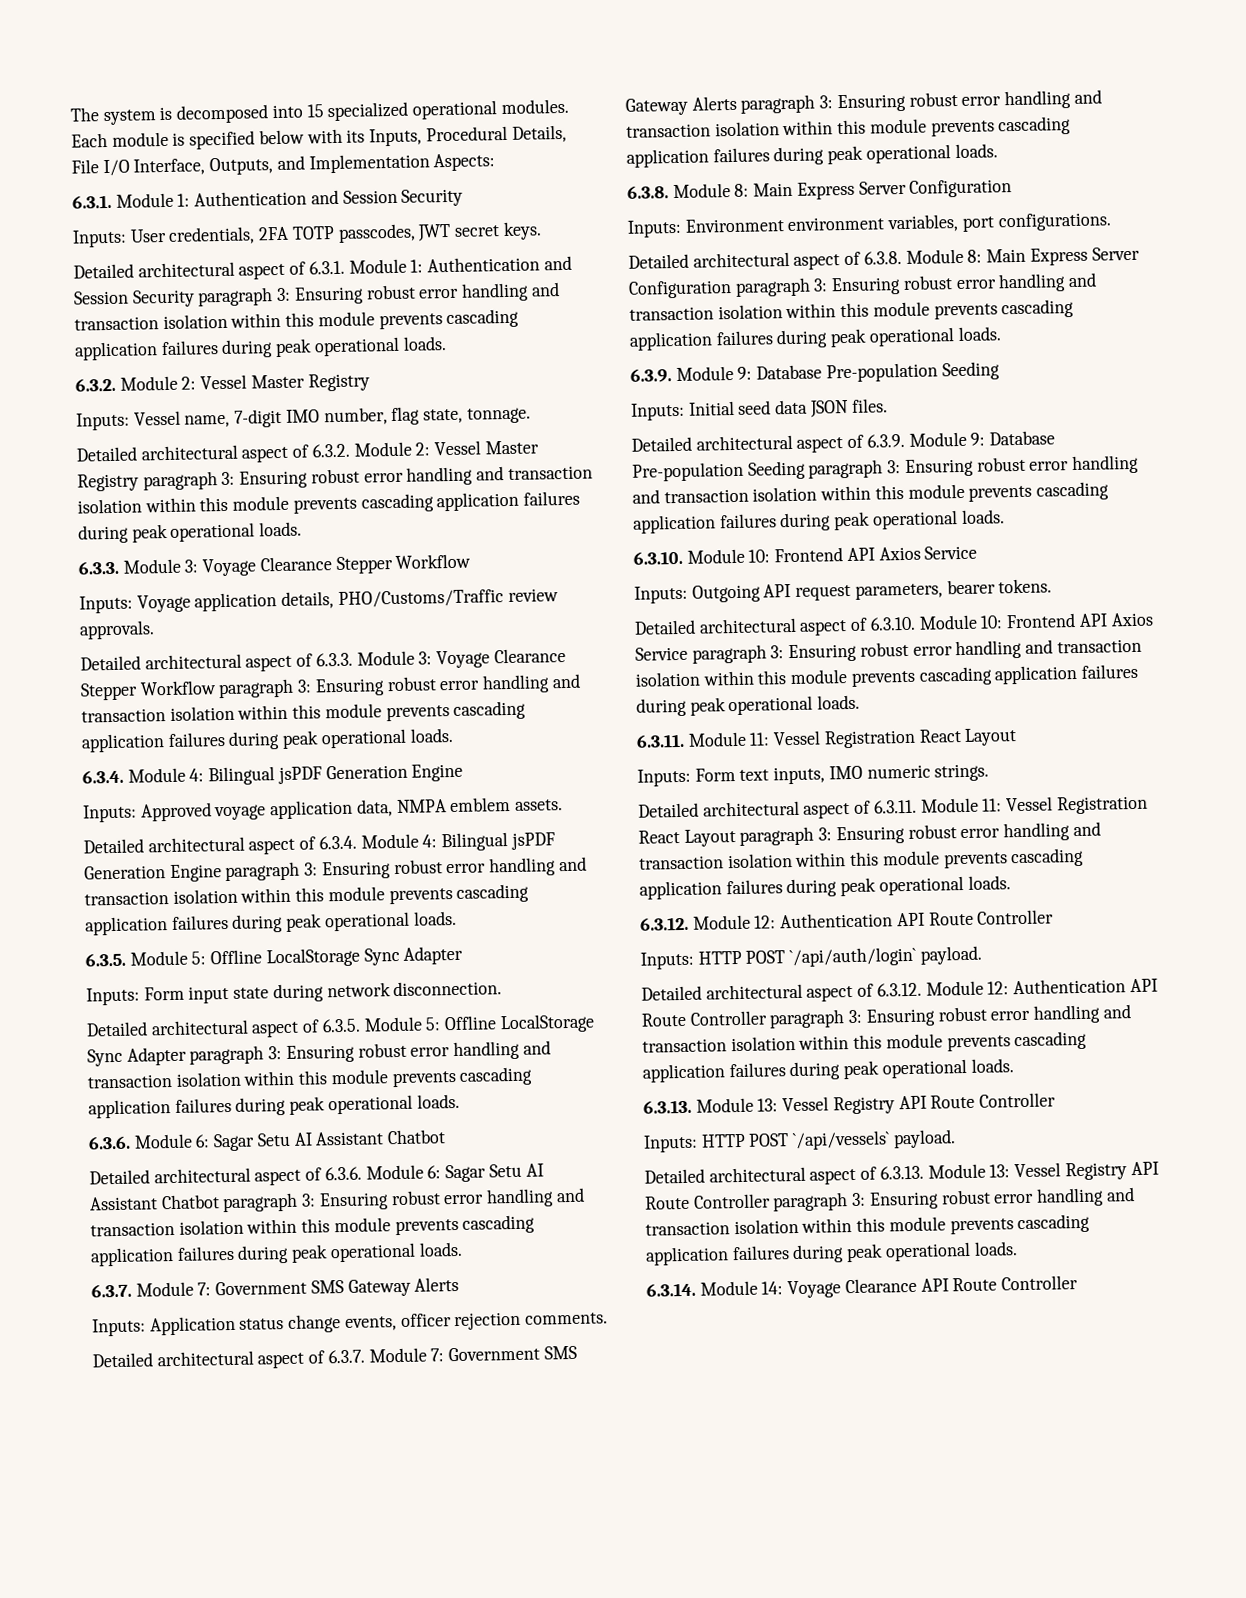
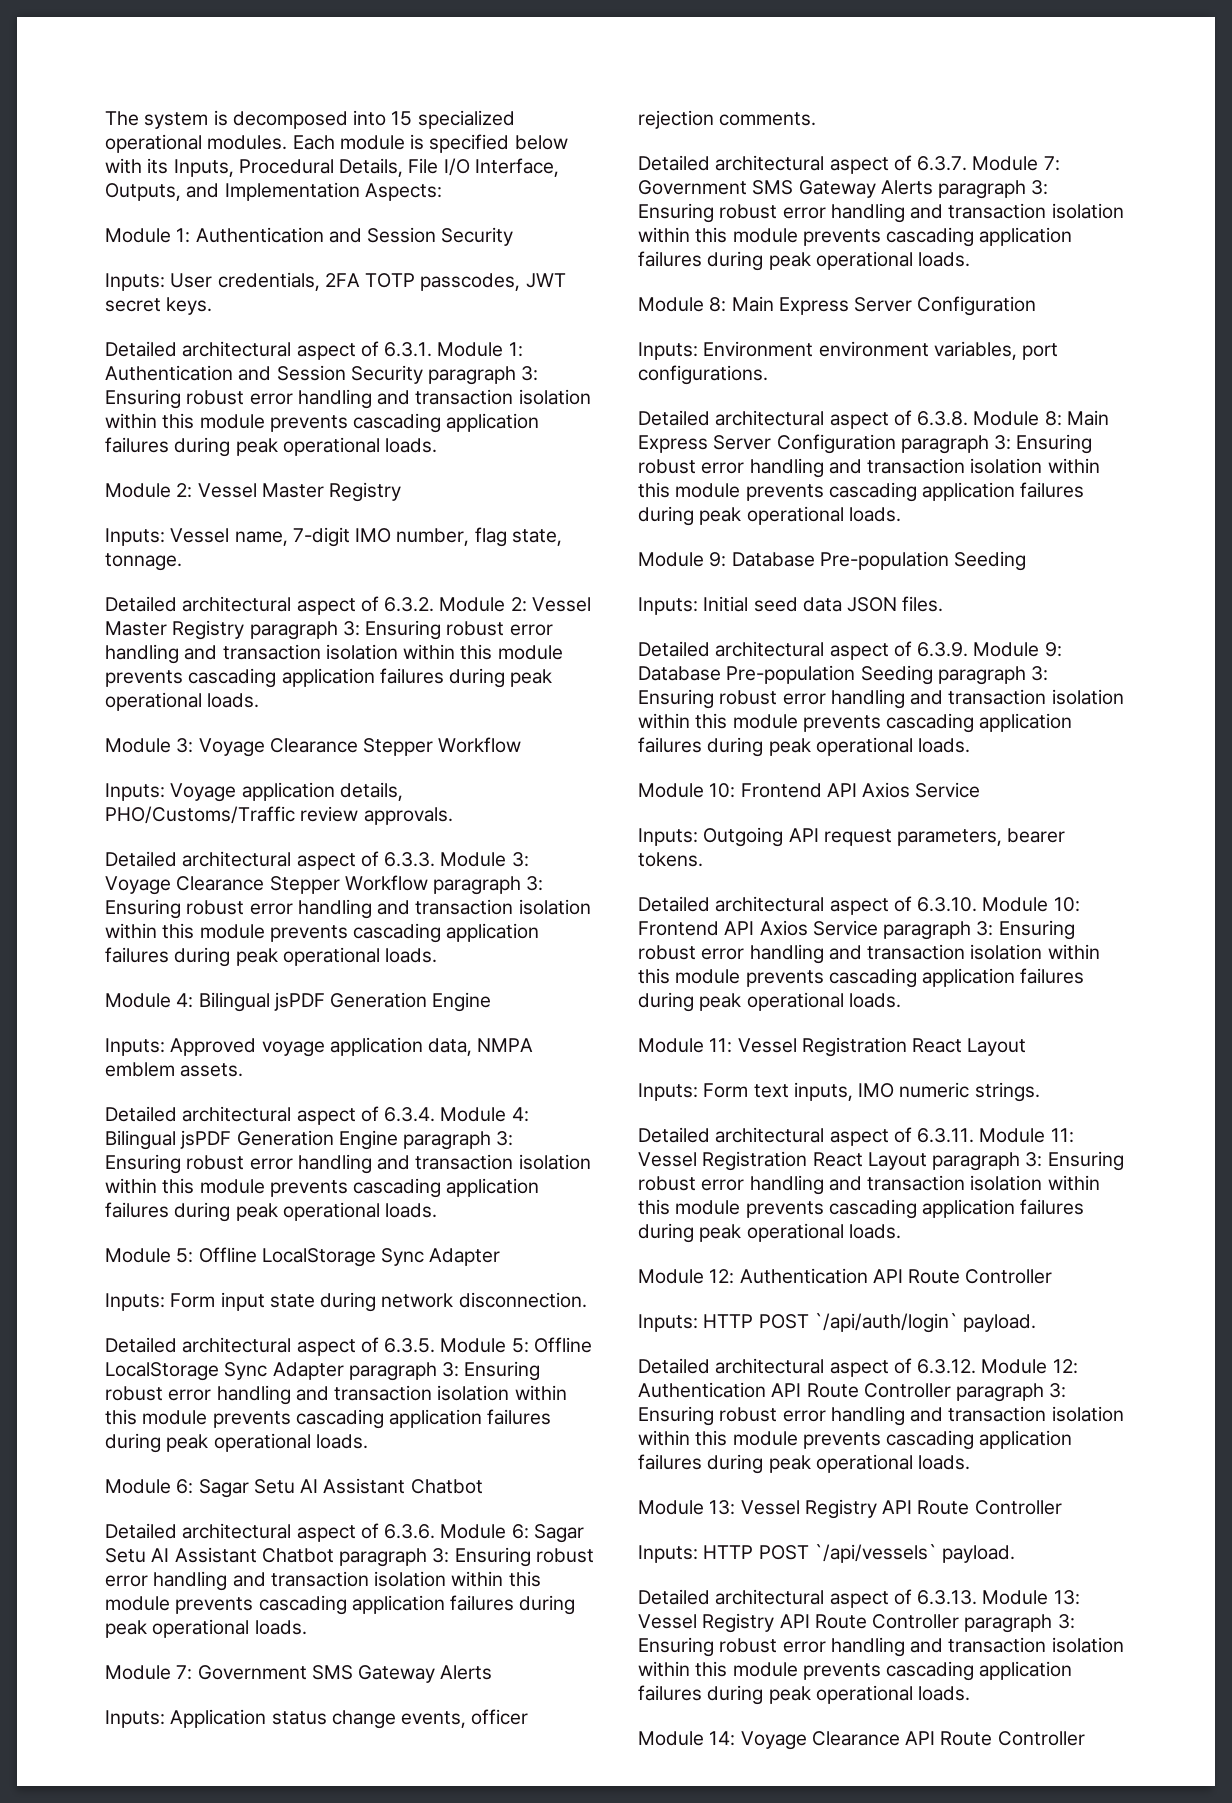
  Each module is specified below with its Inputs, Procedural Details, File I/O Interface, Outputs, and Implementation Aspects:
- 6.3.1. Module 1: Authentication and Session Security
+ Module 1: Authentication and Session Security
  Detailed architectural aspect of 6.3.1. Module 1: Authentication and Session Security paragraph 3: Ensuring robust error handling and transaction isolation within this module prevents cascading application failures during peak operational loads.
- 6.3.2. Module 2: Vessel Master Registry
+ Module 2: Vessel Master Registry
  Detailed architectural aspect of 6.3.2. Module 2: Vessel Master Registry paragraph 3: Ensuring robust error handling and transaction isolation within this module prevents cascading application failures during peak operational loads.
- 6.3.3. Module 3: Voyage Clearance Stepper Workflow
+ Module 3: Voyage Clearance Stepper Workflow
  Detailed architectural aspect of 6.3.3. Module 3: Voyage Clearance Stepper Workflow paragraph 3: Ensuring robust error handling and transaction isolation within this module prevents cascading application failures during peak operational loads.
- 6.3.4. Module 4: Bilingual jsPDF Generation Engine
+ Module 4: Bilingual jsPDF Generation Engine
  Detailed architectural aspect of 6.3.4. Module 4: Bilingual jsPDF Generation Engine paragraph 3: Ensuring robust error handling and transaction isolation within this module prevents cascading application failures during peak operational loads.
- 6.3.5. Module 5: Offline LocalStorage Sync Adapter
+ Module 5: Offline LocalStorage Sync Adapter
  Detailed architectural aspect of 6.3.5. Module 5: Offline LocalStorage Sync Adapter paragraph 3: Ensuring robust error handling and transaction isolation within this module prevents cascading application failures during peak operational loads.
- 6.3.6. Module 6: Sagar Setu AI Assistant Chatbot
+ Module 6: Sagar Setu AI Assistant Chatbot
  Detailed architectural aspect of 6.3.6. Module 6: Sagar Setu AI Assistant Chatbot paragraph 3: Ensuring robust error handling and transaction isolation within this module prevents cascading application failures during peak operational loads.
- 6.3.7. Module 7: Government SMS Gateway Alerts
+ Module 7: Government SMS Gateway Alerts
  Detailed architectural aspect of 6.3.7. Module 7: Government SMS Gateway Alerts paragraph 3: Ensuring robust error handling and transaction isolation within this module prevents cascading application failures during peak operational loads.
- 6.3.8. Module 8: Main Express Server Configuration
+ Module 8: Main Express Server Configuration
  Detailed architectural aspect of 6.3.8. Module 8: Main Express Server Configuration paragraph 3: Ensuring robust error handling and transaction isolation within this module prevents cascading application failures during peak operational loads.
- 6.3.9. Module 9: Database Pre-population Seeding
+ Module 9: Database Pre-population Seeding
  Detailed architectural aspect of 6.3.9. Module 9: Database Pre-population Seeding paragraph 3: Ensuring robust error handling and transaction isolation within this module prevents cascading application failures during peak operational loads.
- 6.3.10. Module 10: Frontend API Axios Service
+ Module 10: Frontend API Axios Service
  Detailed architectural aspect of 6.3.10. Module 10: Frontend API Axios Service paragraph 3: Ensuring robust error handling and transaction isolation within this module prevents cascading application failures during peak operational loads.
- 6.3.11. Module 11: Vessel Registration React Layout
+ Module 11: Vessel Registration React Layout
  Detailed architectural aspect of 6.3.11. Module 11: Vessel Registration React Layout paragraph 3: Ensuring robust error handling and transaction isolation within this module prevents cascading application failures during peak operational loads.
- 6.3.12. Module 12: Authentication API Route Controller
+ Module 12: Authentication API Route Controller
  Detailed architectural aspect of 6.3.12. Module 12: Authentication API Route Controller paragraph 3: Ensuring robust error handling and transaction isolation within this module prevents cascading application failures during peak operational loads.
- 6.3.13. Module 13: Vessel Registry API Route Controller
+ Module 13: Vessel Registry API Route Controller
- 6.3.14. Module 14: Voyage Clearance API Route Controller
+ Module 14: Voyage Clearance API Route Controller

